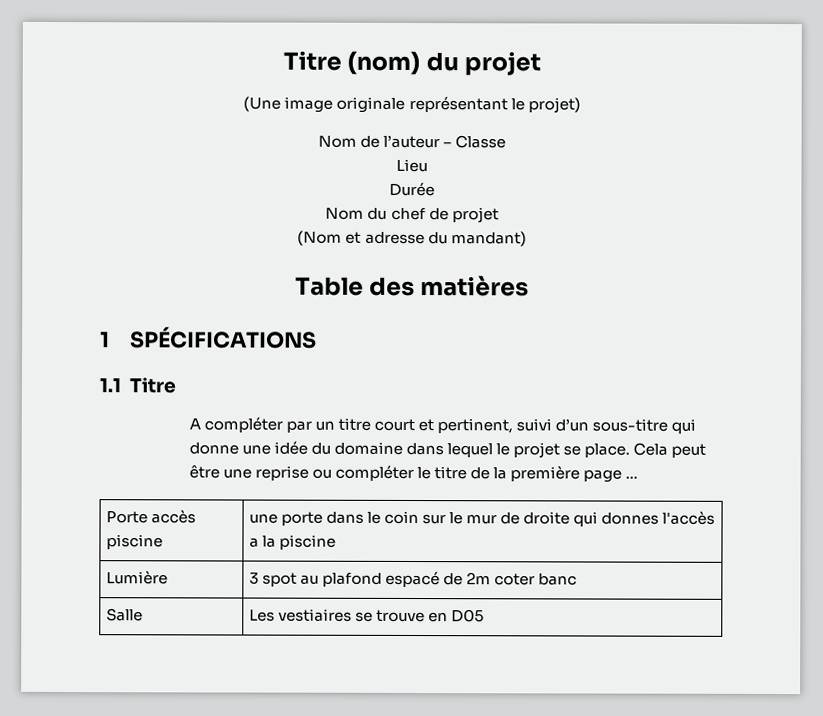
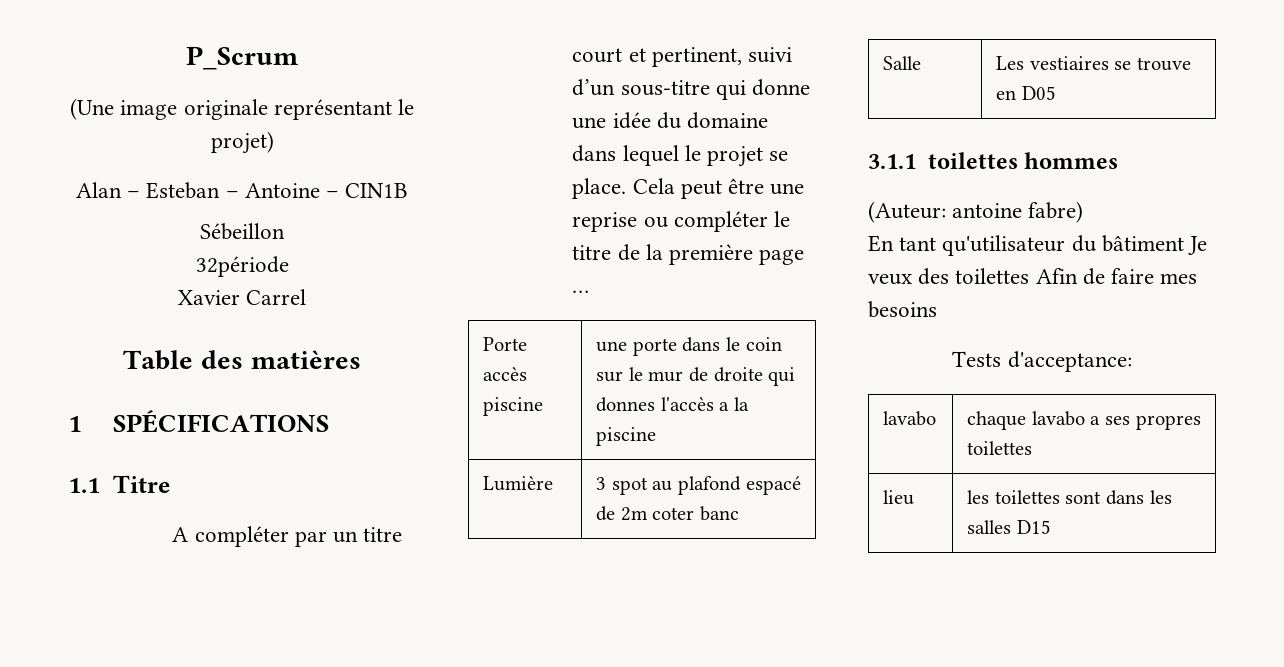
- Titre (nom) du projet
+ P_Scrum
- Nom de l’auteur – Classe
- Lieu
- Durée
- Nom du chef de projet
- (Nom et adresse du mandant)
+ Alan – Esteban – Antoine – CIN1B
+ Sébeillon
+ 32période
+ Xavier Carrel
+ 3.1.1 toilettes hommes
+ (Auteur: antoine fabre)
+ En tant qu'utilisateur du bâtiment Je veux des toilettes Afin de faire mes besoins
+ Tests d'acceptance:
+ lavabo | chaque lavabo a ses propres toilettes
+ lieu | les toilettes sont dans les salles D15

